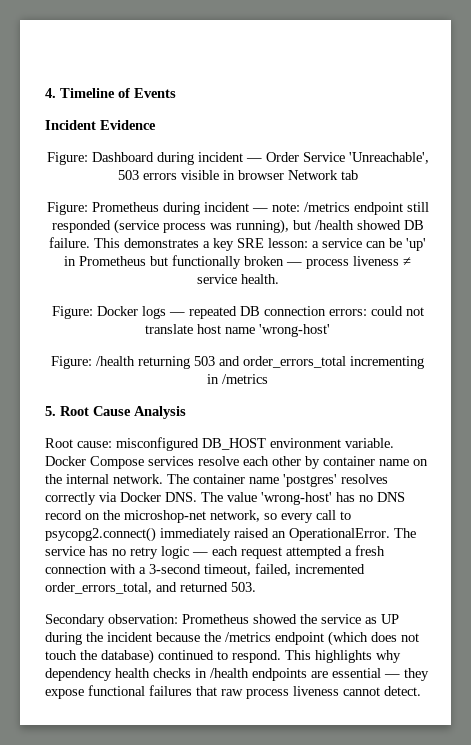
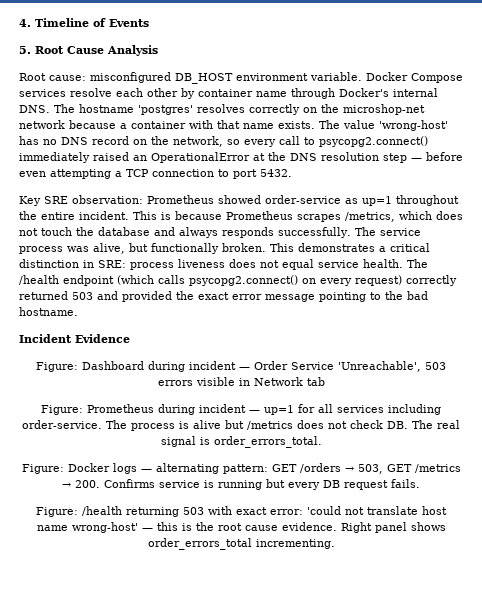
- Incident Evidence
- Figure: Dashboard during incident — Order Service 'Unreachable', 503 errors visible in browser Network tab
- Figure: Prometheus during incident — note: /metrics endpoint still responded (service process was running), but /health showed DB failure. This demonstrates a key SRE lesson: a service can be 'up' in Prometheus but functionally broken — process liveness ≠ service health.
- Figure: Docker logs — repeated DB connection errors: could not translate host name 'wrong-host'
- Figure: /health returning 503 and order_errors_total incrementing in /metrics
- Docker Compose services resolve each other by container name on the internal network. The container name 'postgres' resolves correctly via Docker DNS. The value 'wrong-host' has no DNS record on the microshop-net network, so every call to psycopg2.connect() immediately raised an OperationalError. The service has no retry logic — each request attempted a fresh connection with a 3-second timeout, failed, incremented order_errors_total, and returned 503.
- Secondary observation: Prometheus showed the service as UP during the incident because the /metrics endpoint (which does not touch the database) continued to respond. This highlights why dependency health checks in /health endpoints are essential — they expose functional failures that raw process liveness cannot detect.
+ Docker Compose services resolve each other by container name through Docker's internal DNS. The hostname 'postgres' resolves correctly on the microshop-net network because a container with that name exists. The value 'wrong-host' has no DNS record on the network, so every call to psycopg2.connect() immediately raised an OperationalError at the DNS resolution step — before even attempting a TCP connection to port 5432.
+ Key SRE observation: Prometheus showed order-service as up=1 throughout the entire incident. This is because Prometheus scrapes /metrics, which does not touch the database and always responds successfully. The service process was alive, but functionally broken. This demonstrates a critical distinction in SRE: process liveness does not equal service health. The /health endpoint (which calls psycopg2.connect() on every request) correctly returned 503 and provided the exact error message pointing to the bad hostname.
+ Incident Evidence
+ Figure: Dashboard during incident — Order Service 'Unreachable', 503 errors visible in Network tab
+ Figure: Prometheus during incident — up=1 for all services including order-service. The process is alive but /metrics does not check DB. The real signal is order_errors_total.
+ Figure: Docker logs — alternating pattern: GET /orders → 503, GET /metrics → 200. Confirms service is running but every DB request fails.
+ Figure: /health returning 503 with exact error: 'could not translate host name wrong-host' — this is the root cause evidence. Right panel shows order_errors_total incrementing.

